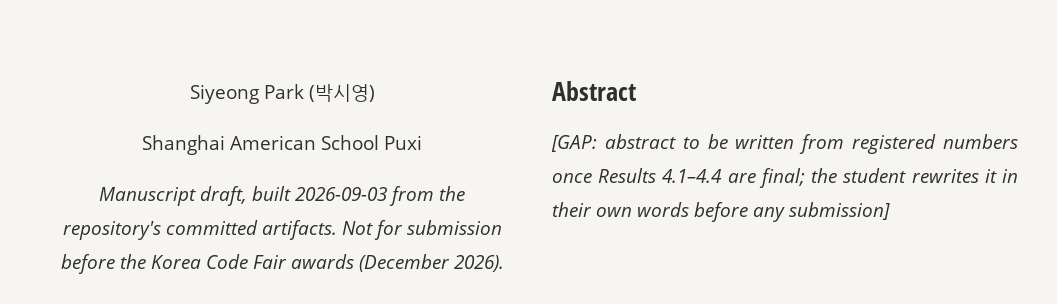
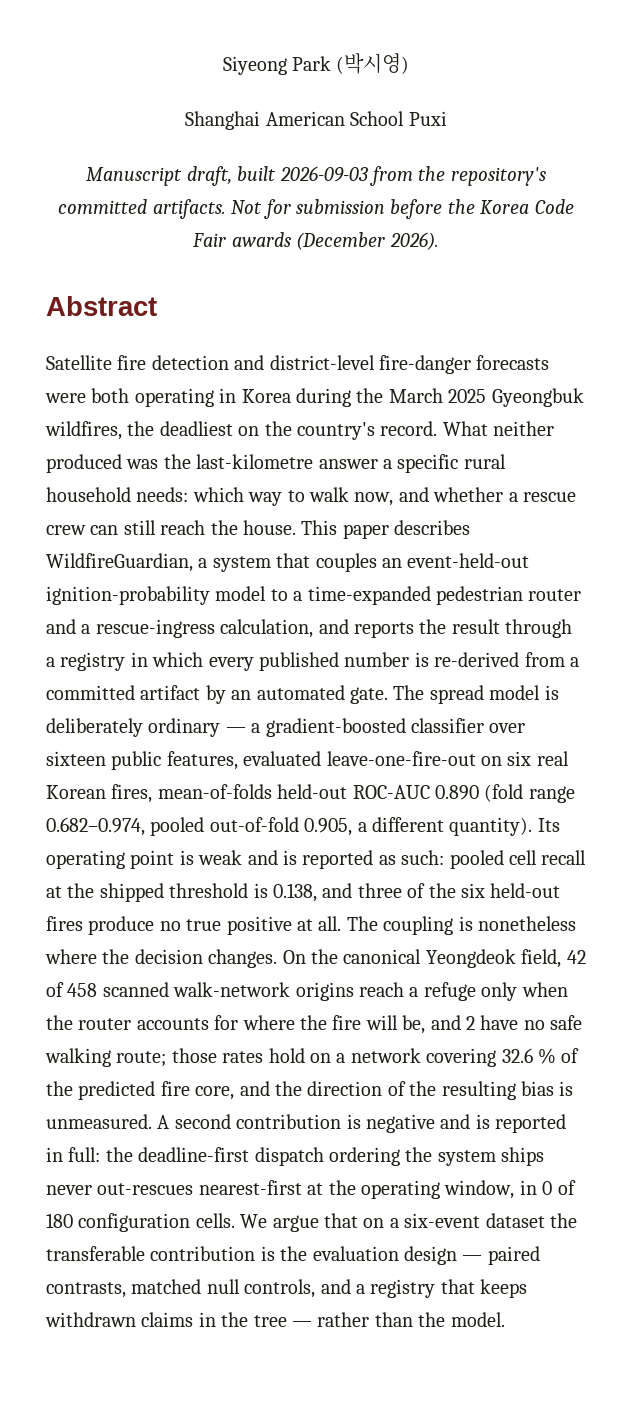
- [GAP: abstract to be written from registered numbers once Results 4.1–4.4 are final; the student rewrites it in their own words before any submission]
+ Satellite fire detection and district-level fire-danger forecasts were both operating in Korea during the March 2025 Gyeongbuk wildfires, the deadliest on the country's record. What neither produced was the last-kilometre answer a specific rural household needs: which way to walk now, and whether a rescue crew can still reach the house. This paper describes WildfireGuardian, a system that couples an event-held-out ignition-probability model to a time-expanded pedestrian router and a rescue-ingress calculation, and reports the result through a registry in which every published number is re-derived from a committed artifact by an automated gate. The spread model is deliberately ordinary — a gradient-boosted classifier over sixteen public features, evaluated leave-one-fire-out on six real Korean fires, mean-of-folds held-out ROC-AUC 0.890 (fold range 0.682–0.974, pooled out-of-fold 0.905, a different quantity). Its operating point is weak and is reported as such: pooled cell recall at the shipped threshold is 0.138, and three of the six held-out fires produce no true positive at all. The coupling is nonetheless where the decision changes. On the canonical Yeongdeok field, 42 of 458 scanned walk-network origins reach a refuge only when the router accounts for where the fire will be, and 2 have no safe walking route; those rates hold on a network covering 32.6 % of the predicted fire core, and the direction of the resulting bias is unmeasured. A second contribution is negative and is reported in full: the deadline-first dispatch ordering the system ships never out-rescues nearest-first at the operating window, in 0 of 180 configuration cells. We argue that on a six-event dataset the transferable contribution is the evaluation design — paired contrasts, matched null controls, and a registry that keeps withdrawn claims in the tree — rather than the model.

